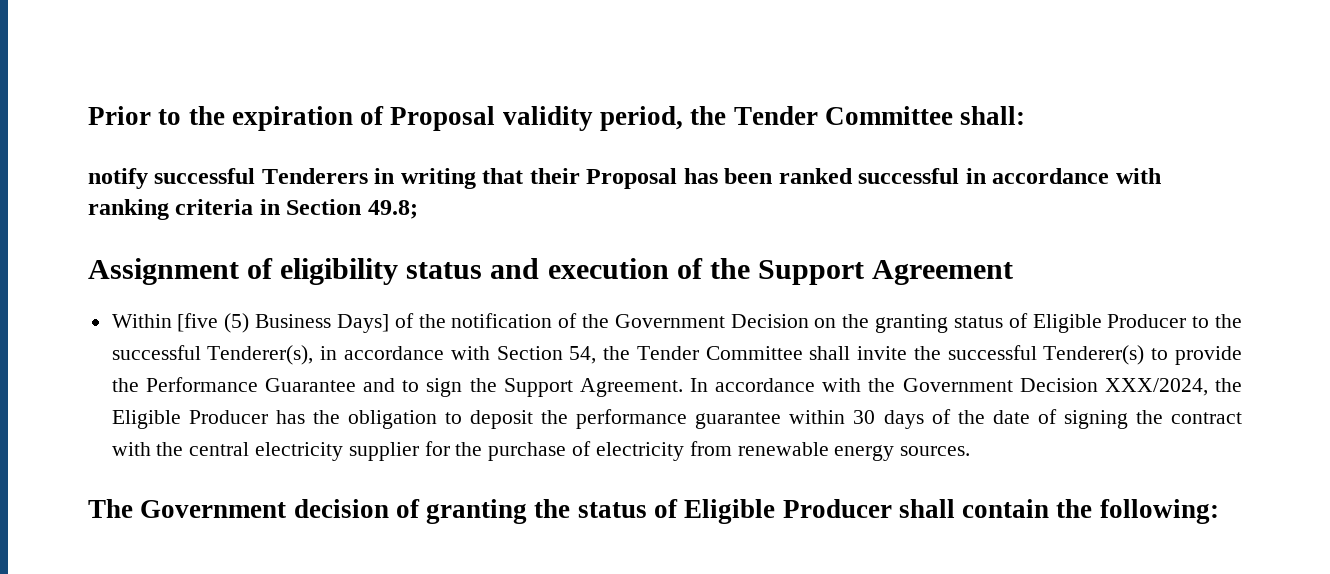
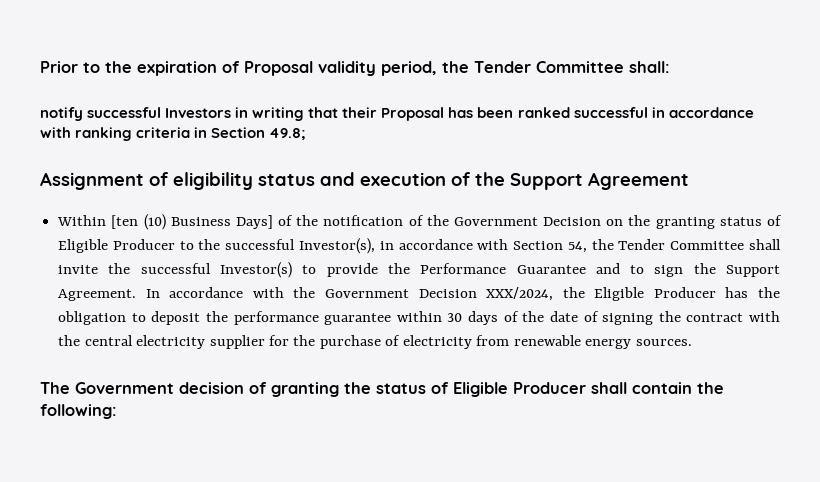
- notify successful Tenderers in writing that their Proposal has been ranked successful in accordance with ranking criteria in Section 49.8;
+ notify successful Investors in writing that their Proposal has been ranked successful in accordance with ranking criteria in Section 49.8;
- Within [five (5) Business Days] of the notification of the Government Decision on the granting status of Eligible Producer to the successful Tenderer(s), in accordance with Section 54, the Tender Committee shall invite the successful Tenderer(s) to provide the Performance Guarantee and to sign the Support Agreement.
+ Within [ten (10) Business Days] of the notification of the Government Decision on the granting status of Eligible Producer to the successful Investor(s), in accordance with Section 54, the Tender Committee shall invite the successful Investor(s) to provide the Performance Guarantee and to sign the Support Agreement.

